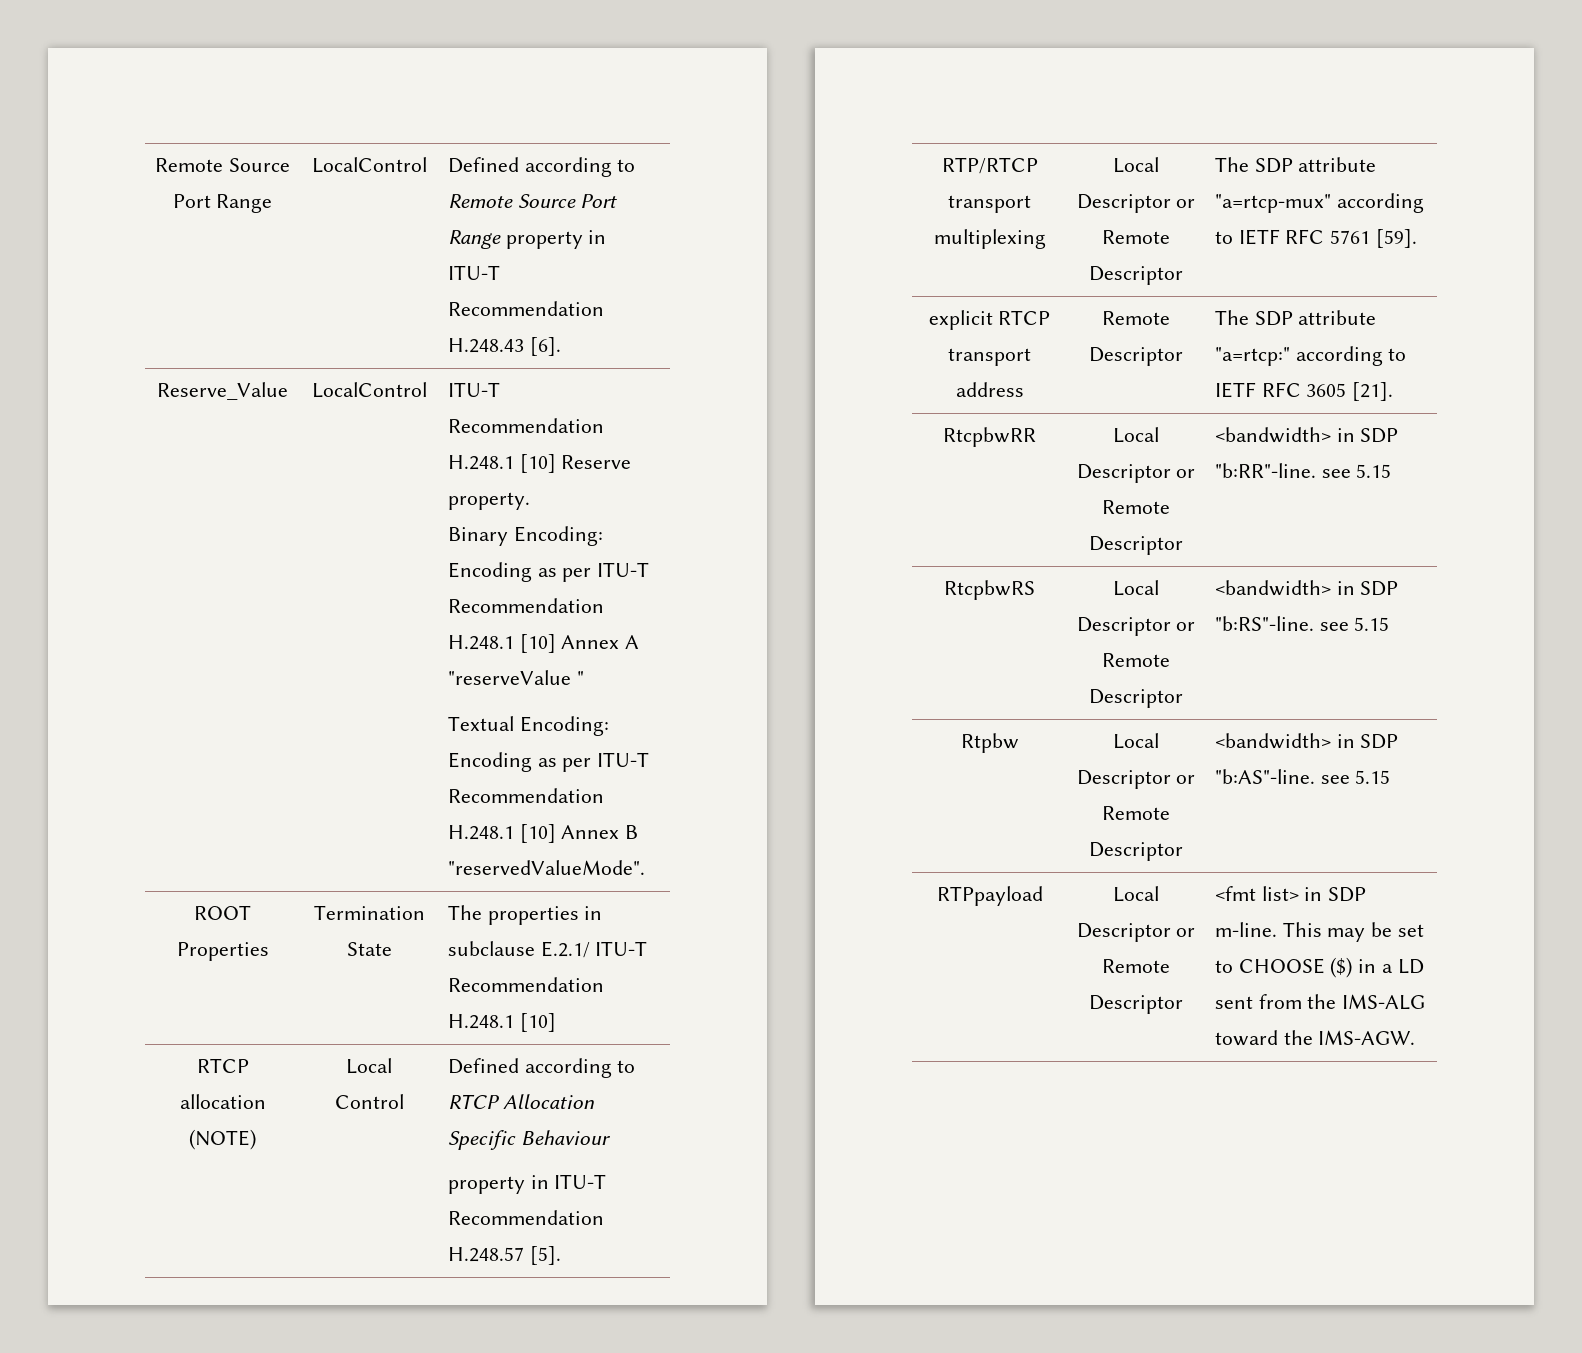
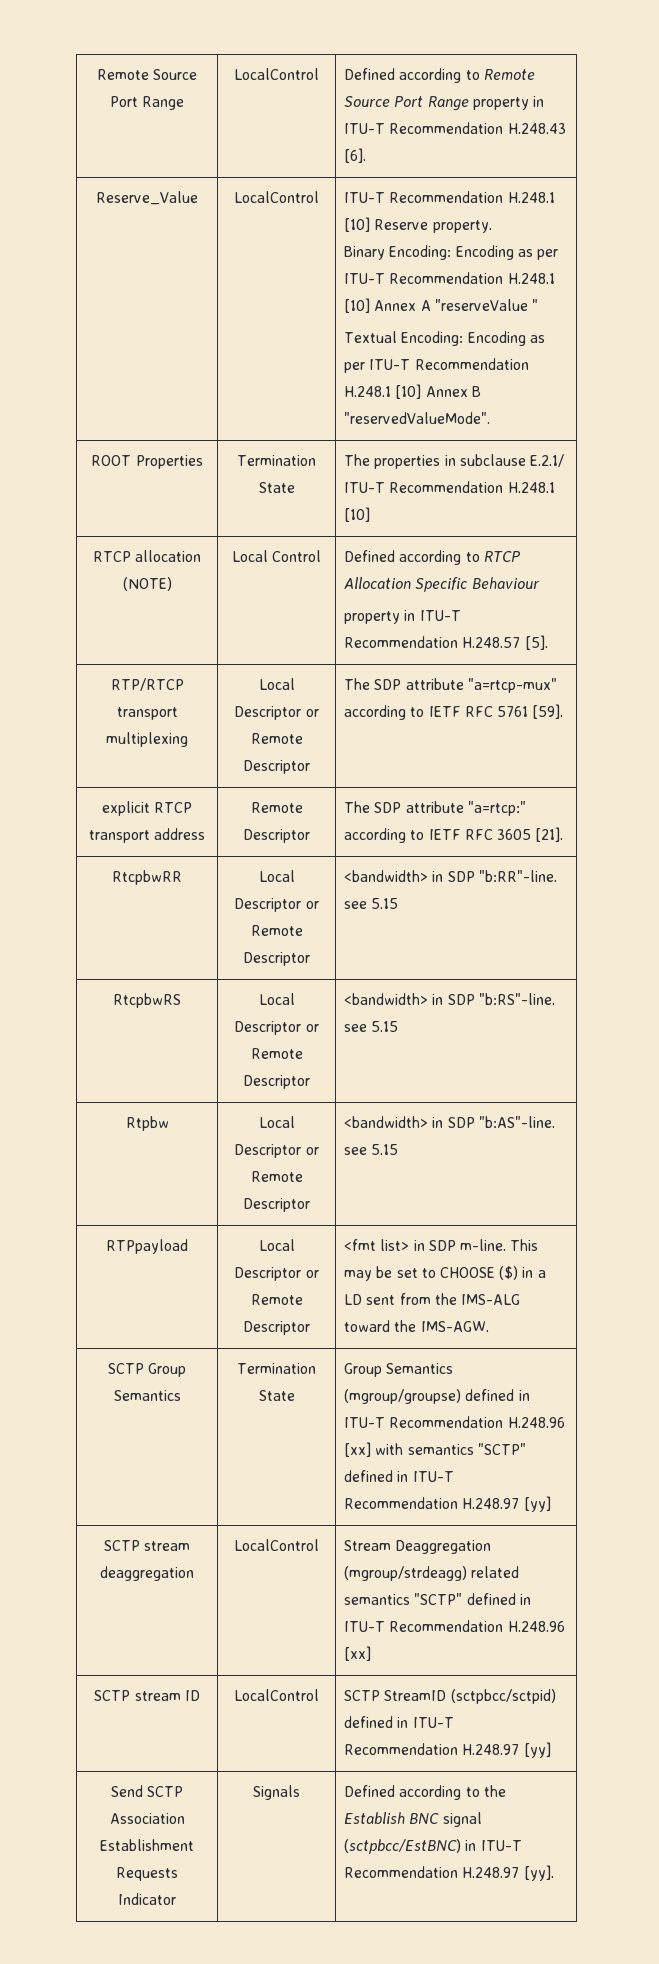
+ SCTP Group Semantics | Termination State | Group Semantics (mgroup/groupse) defined in ITU-T Recommendation H.248.96 [xx] with semantics "SCTP" defined in ITU-T Recommendation H.248.97 [yy]
+ SCTP stream deaggregation | LocalControl | Stream Deaggregation (mgroup/strdeagg) related semantics "SCTP" defined in ITU-T Recommendation H.248.96 [xx]
+ SCTP stream ID | LocalControl | SCTP StreamID (sctpbcc/sctpid) defined in ITU-T Recommendation H.248.97 [yy]
+ Send SCTP Association Establishment Requests Indicator | Signals | Defined according to the Establish BNC signal (sctpbcc/EstBNC) in ITU-T Recommendation H.248.97 [yy].

